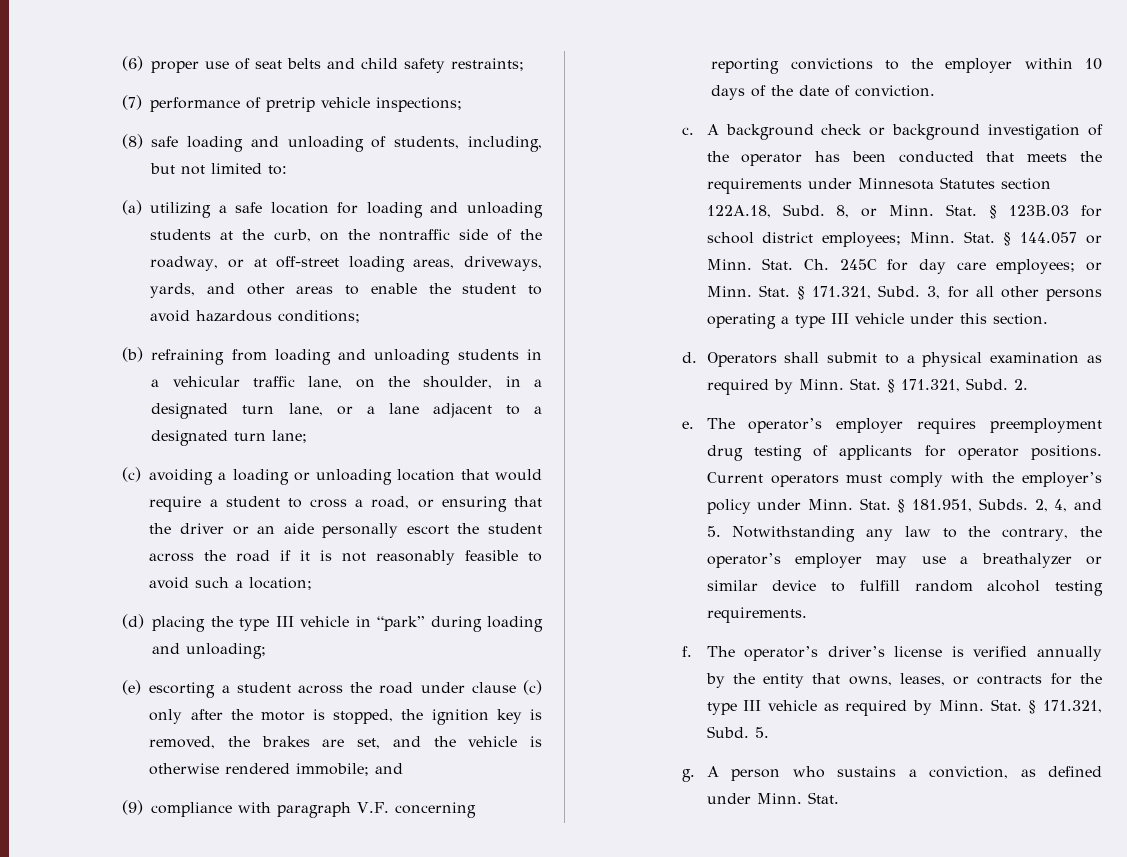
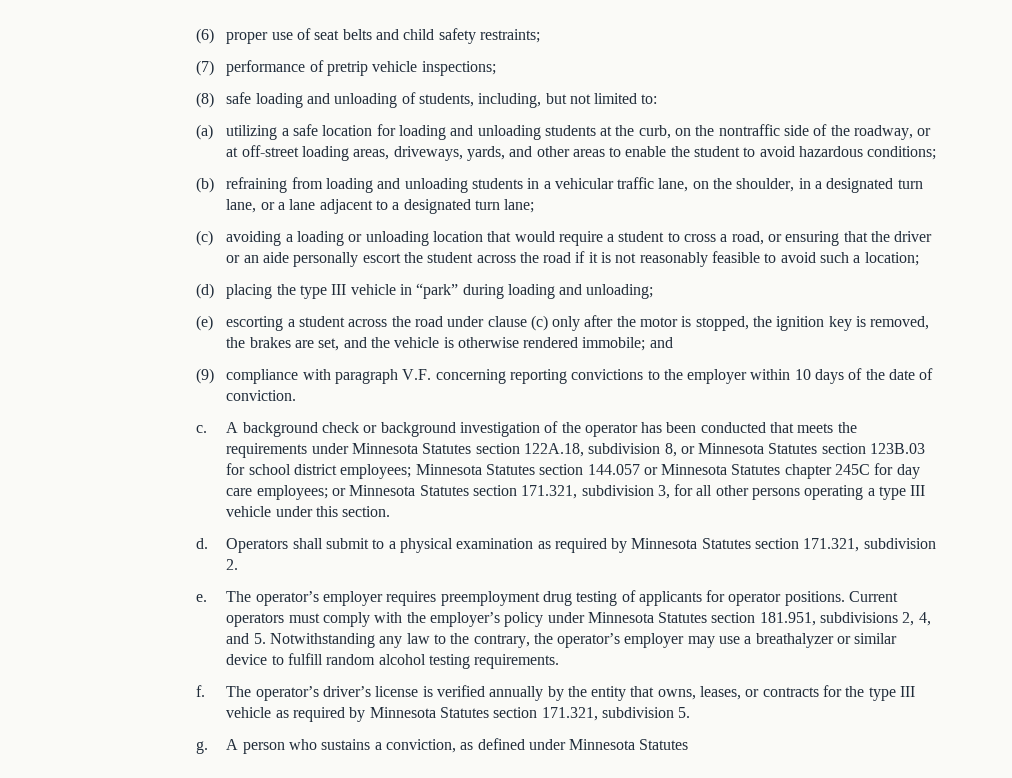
- A background check or background investigation of the operator has been conducted that meets the requirements under Minnesota Statutes section 122A.18, Subd. 8, or Minn. Stat. § 123B.03 for school district employees; Minn. Stat. § 144.057 or Minn. Stat. Ch. 245C for day care employees; or Minn. Stat. § 171.321, Subd. 3, for all other persons operating a type III vehicle under this section.
+ A background check or background investigation of the operator has been conducted that meets the requirements under Minnesota Statutes section 122A.18, subdivision 8, or Minnesota Statutes section 123B.03 for school district employees; Minnesota Statutes section 144.057 or Minnesota Statutes chapter 245C for day care employees; or Minnesota Statutes section 171.321, subdivision 3, for all other persons operating a type III vehicle under this section.
- Operators shall submit to a physical examination as required by Minn. Stat. § 171.321, Subd. 2.
+ Operators shall submit to a physical examination as required by Minnesota Statutes section 171.321, subdivision 2.
- Current operators must comply with the employer’s policy under Minn. Stat. § 181.951, Subds. 2, 4, and 5. Notwithstanding any law to the contrary, the operator’s employer may use a breathalyzer or similar device to fulfill random alcohol testing requirements.
+ Current operators must comply with the employer’s policy under Minnesota Statutes section 181.951, subdivisions 2, 4, and 5. Notwithstanding any law to the contrary, the operator’s employer may use a breathalyzer or similar device to fulfill random alcohol testing requirements.
- The operator’s driver’s license is verified annually by the entity that owns, leases, or contracts for the type III vehicle as required by Minn. Stat. § 171.321, Subd. 5.
+ The operator’s driver’s license is verified annually by the entity that owns, leases, or contracts for the type III vehicle as required by Minnesota Statutes section 171.321, subdivision 5.
- A person who sustains a conviction, as defined under Minn. Stat.
+ A person who sustains a conviction, as defined under Minnesota Statutes

